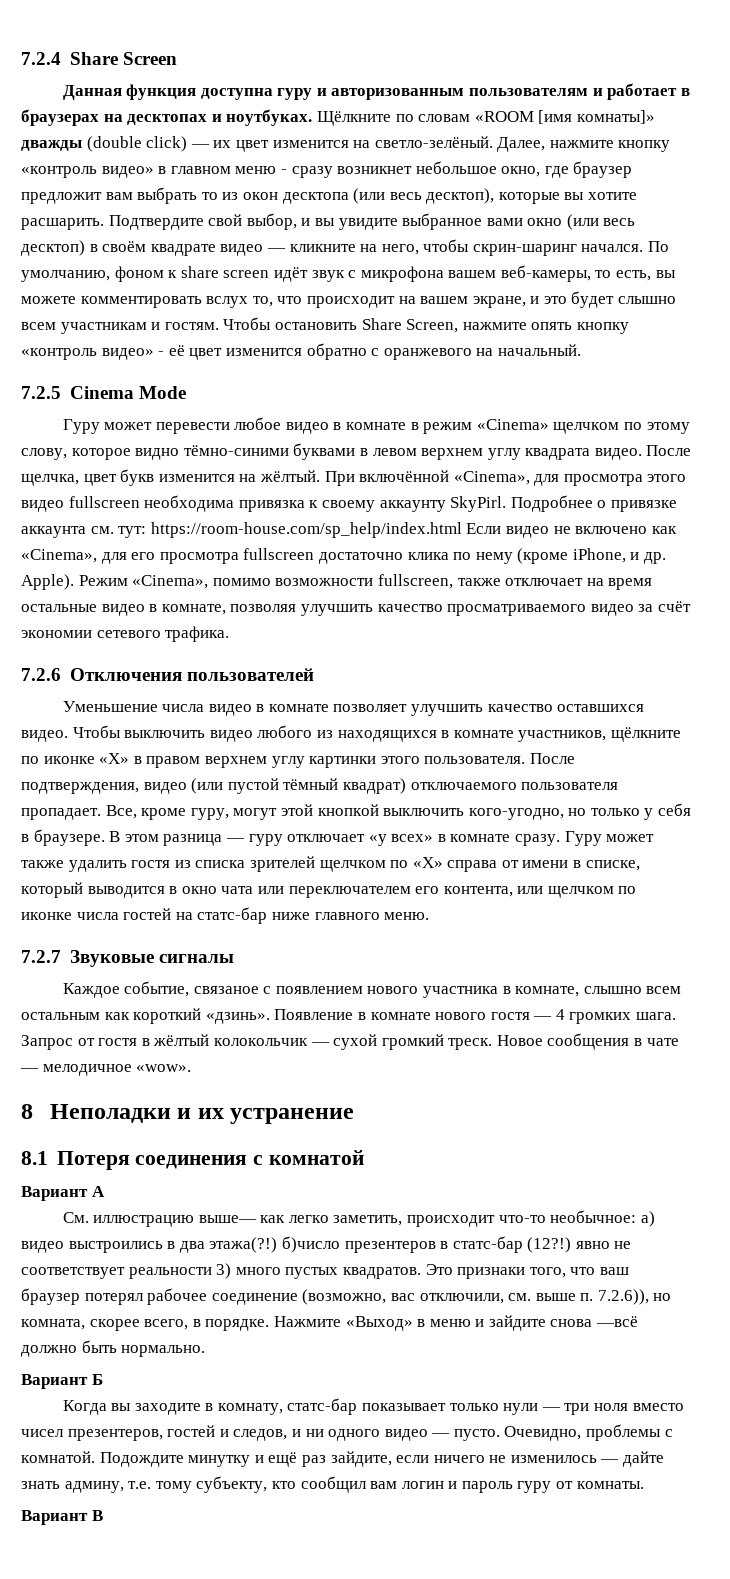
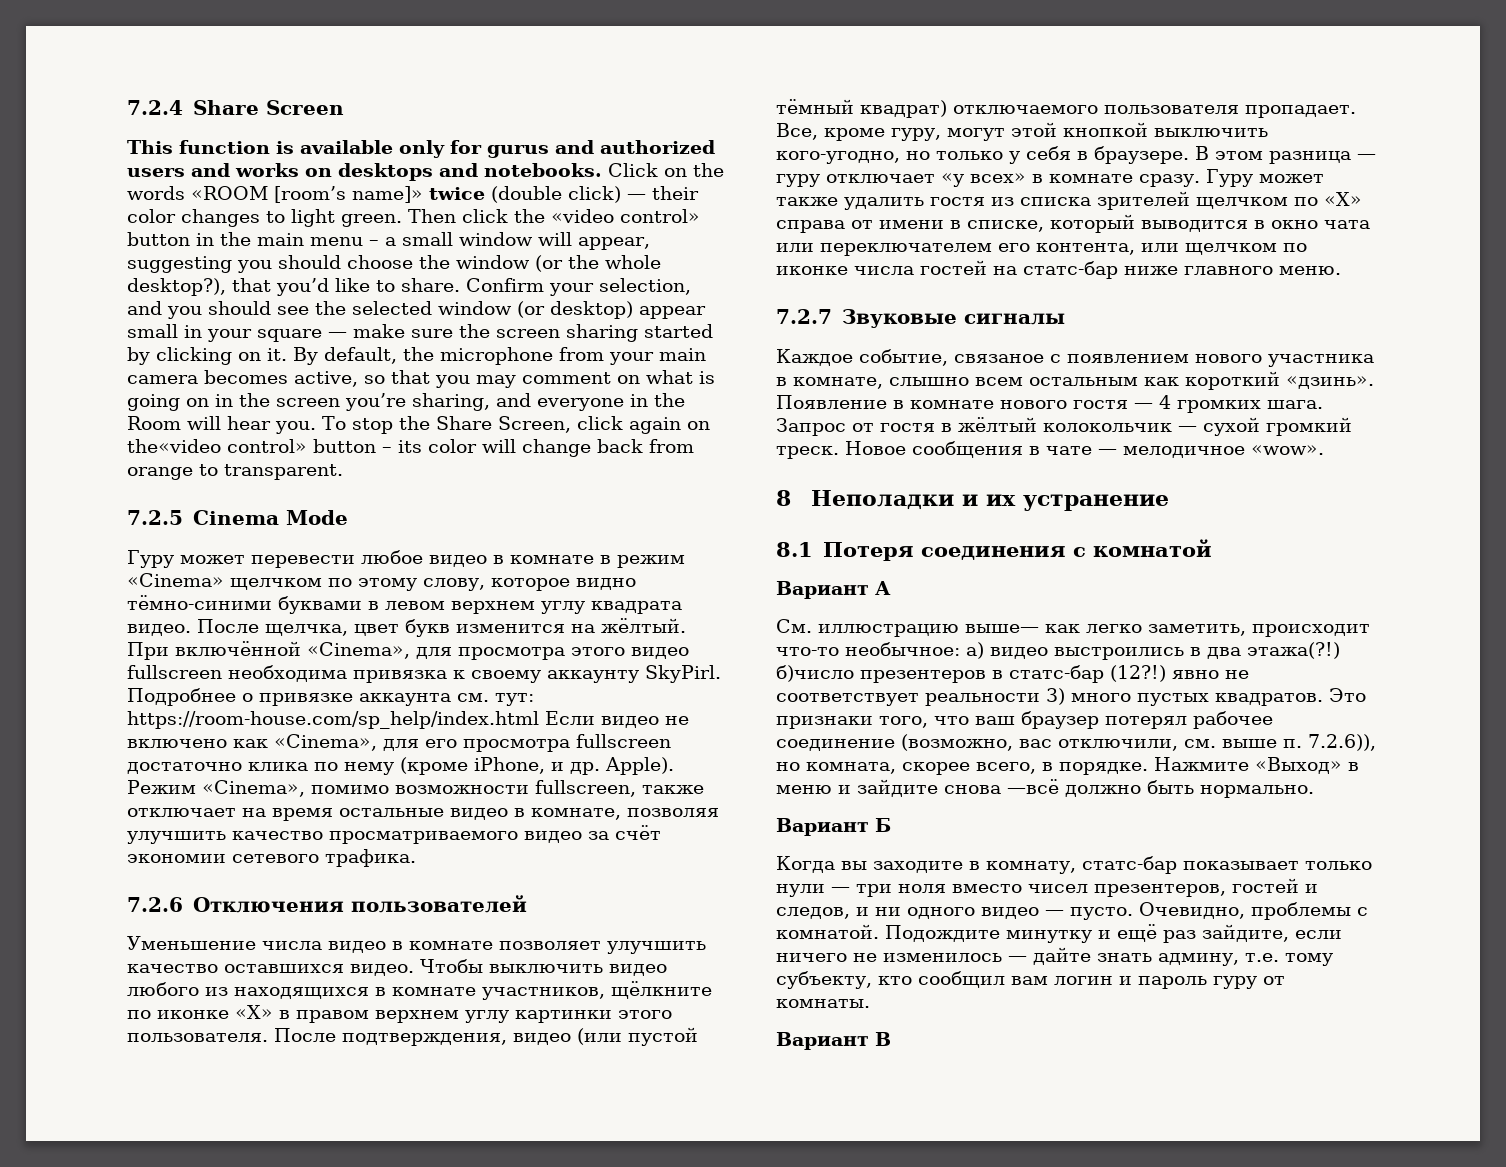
- Данная функция доступна гуру и авторизованным пользователям и работает в браузерах на десктопах и ноутбуках. Щёлкните по словам «ROOM [имя комнаты]» дважды (double click) — их цвет изменится на светло-зелёный. Далее, нажмите кнопку «контроль видео» в главном меню - сразу возникнет небольшое окно, где браузер предложит вам выбрать то из окон десктопа (или весь десктоп), которые вы хотите расшарить. Подтвердите свой выбор, и вы увидите выбранное вами окно (или весь десктоп) в своём квадрате видео — кликните на него, чтобы скрин-шаринг начался. По умолчанию, фоном к share screen идёт звук с микрофона вашем веб-камеры, то есть, вы можете комментировать вслух то, что происходит на вашем экране, и это будет слышно всем участникам и гостям. Чтобы остановить Share Screen, нажмите опять кнопку «контроль видео» - её цвет изменится обратно с оранжевого на начальный.
+ This function is available only for gurus and authorized users and works on desktops and notebooks. Click on the words «ROOM [room’s name]» twice (double click) — their color changes to light green. Then click the «video control» button in the main menu – a small window will appear, suggesting you should choose the window (or the whole desktop?), that you’d like to share. Confirm your selection, and you should see the selected window (or desktop) appear small in your square — make sure the screen sharing started by clicking on it. By default, the microphone from your main camera becomes active, so that you may comment on what is going on in the screen you’re sharing, and everyone in the Room will hear you. To stop the Share Screen, click again on the«video control» button – its color will change back from orange to transparent.

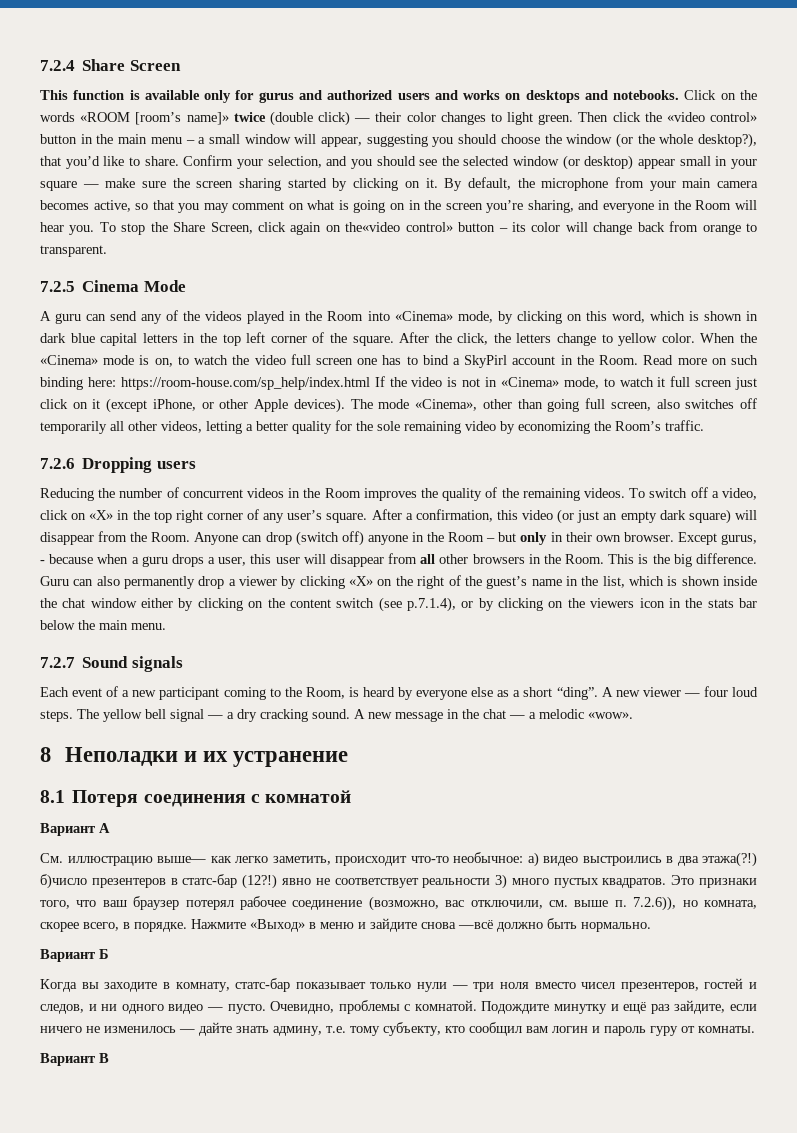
- Гуру может перевести любое видео в комнате в режим «Cinema» щелчком по этому слову, которое видно тёмно-синими буквами в левом верхнем углу квадрата видео. После щелчка, цвет букв изменится на жёлтый. При включённой «Cinema», для просмотра этого видео fullscreen необходима привязка к своему аккаунту SkyPirl. Подробнее о привязке аккаунта см. тут: https://room-house.com/sp_help/index.html Если видео не включено как «Cinema», для его просмотра fullscreen достаточно клика по нему (кроме iPhone, и др. Apple). Режим «Cinema», помимо возможности fullscreen, также отключает на время остальные видео в комнате, позволяя улучшить качество просматриваемого видео за счёт экономии сетевого трафика.
- 7.2.6 Отключения пользователей
- Уменьшение числа видео в комнате позволяет улучшить качество оставшихся видео. Чтобы выключить видео любого из находящихся в комнате участников, щёлкните по иконке «X» в правом верхнем углу картинки этого пользователя. После подтверждения, видео (или пустой тёмный квадрат) отключаемого пользователя пропадает. Все, кроме гуру, могут этой кнопкой выключить кого-угодно, но только у себя в браузере. В этом разница — гуру отключает «у всех» в комнате сразу. Гуру может также удалить гостя из списка зрителей щелчком по «X» справа от имени в списке, который выводится в окно чата или переключателем его контента, или щелчком по иконке числа гостей на статс-бар ниже главного меню.
- 7.2.7 Звуковые сигналы
- Каждое событие, связаное с появлением нового участника в комнате, слышно всем остальным как короткий «дзинь». Появление в комнате нового гостя — 4 громких шага. Запрос от гостя в жёлтый колокольчик — сухой громкий треск. Новое сообщения в чате — мелодичное «wow».
+ A guru can send any of the videos played in the Room into «Cinema» mode, by clicking on this word, which is shown in dark blue capital letters in the top left corner of the square. After the click, the letters change to yellow color. When the «Cinema» mode is on, to watch the video full screen one has to bind a SkyPirl account in the Room. Read more on such binding here: https://room-house.com/sp_help/index.html If the video is not in «Cinema» mode, to watch it full screen just click on it (except iPhone, or other Apple devices). The mode «Cinema», other than going full screen, also switches off temporarily all other videos, letting a better quality for the sole remaining video by economizing the Room’s traffic.
+ 7.2.6 Dropping users
+ Reducing the number of concurrent videos in the Room improves the quality of the remaining videos. To switch off a video, click on «X» in the top right corner of any user’s square. After a confirmation, this video (or just an empty dark square) will disappear from the Room. Anyone can drop (switch off) anyone in the Room – but only in their own browser. Except gurus, - because when a guru drops a user, this user will disappear from all other browsers in the Room. This is the big difference. Guru can also permanently drop a viewer by clicking «X» on the right of the guest’s name in the list, which is shown inside the chat window either by clicking on the content switch (see p.7.1.4), or by clicking on the viewers icon in the stats bar below the main menu.
+ 7.2.7 Sound signals
+ Each event of a new participant coming to the Room, is heard by everyone else as a short “ding”. A new viewer — four loud steps. The yellow bell signal — a dry cracking sound. A new message in the chat — a melodic «wow».

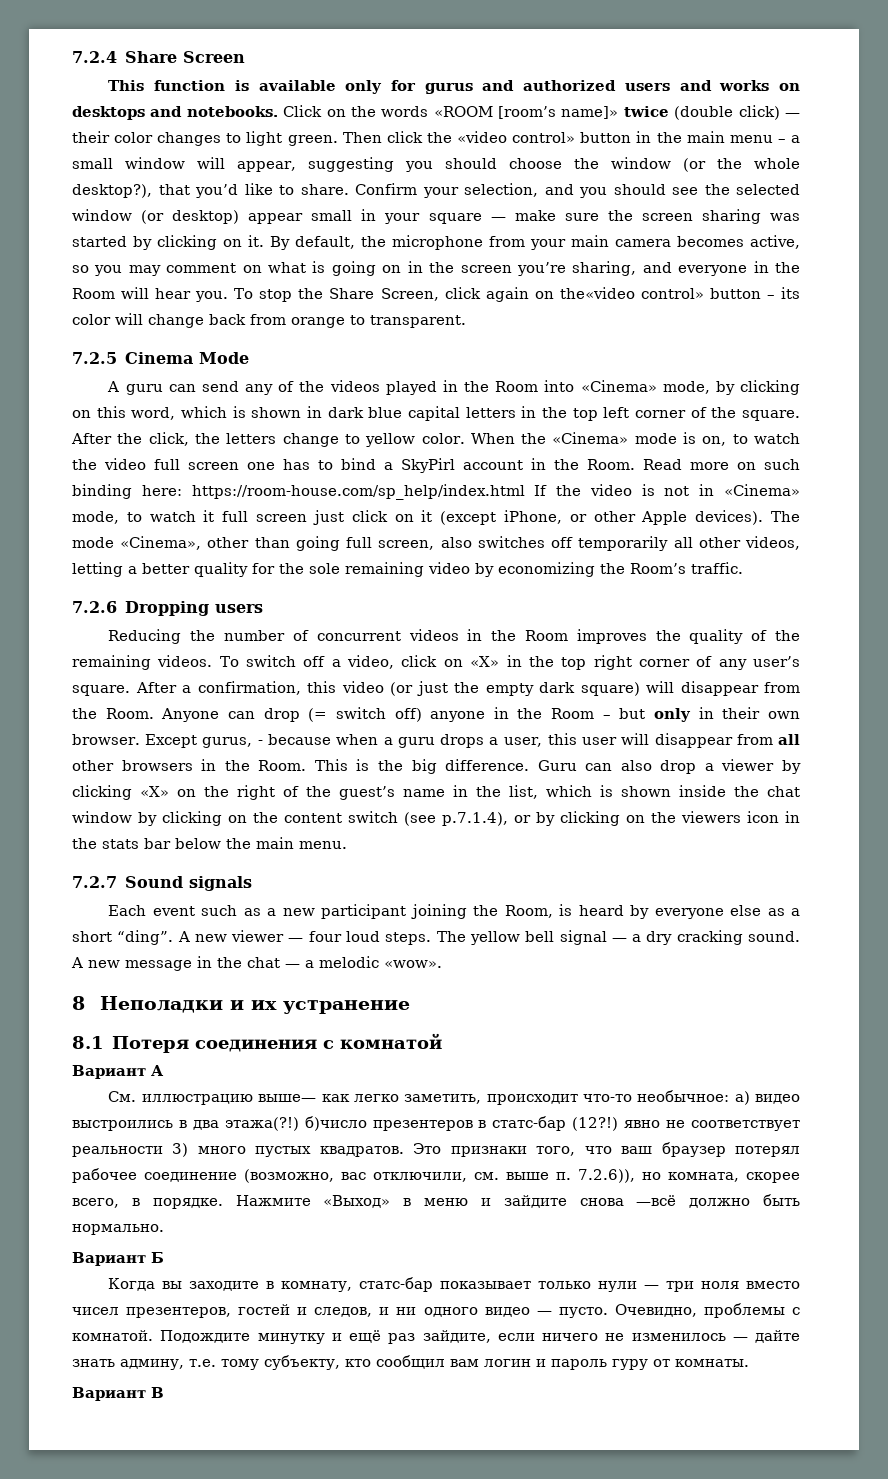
- Confirm your selection, and you should see the selected window (or desktop) appear small in your square — make sure the screen sharing started by clicking on it.
+ Confirm your selection, and you should see the selected window (or desktop) appear small in your square — make sure the screen sharing was started by clicking on it.
- By default, the microphone from your main camera becomes active, so that you may comment on what is going on in the screen you’re sharing, and everyone in the Room will hear you.
+ By default, the microphone from your main camera becomes active, so you may comment on what is going on in the screen you’re sharing, and everyone in the Room will hear you.
- After a confirmation, this video (or just an empty dark square) will disappear from the Room.
+ After a confirmation, this video (or just the empty dark square) will disappear from the Room.
- Anyone can drop (switch off) anyone in the Room – but only in their own browser.
+ Anyone can drop (= switch off) anyone in the Room – but only in their own browser.
- Guru can also permanently drop a viewer by clicking «X» on the right of the guest’s name in the list, which is shown inside the chat window either by clicking on the content switch (see p.7.1.4), or by clicking on the viewers icon in the stats bar below the main menu.
+ Guru can also drop a viewer by clicking «X» on the right of the guest’s name in the list, which is shown inside the chat window by clicking on the content switch (see p.7.1.4), or by clicking on the viewers icon in the stats bar below the main menu.
- Each event of a new participant coming to the Room, is heard by everyone else as a short “ding”.
+ Each event such as a new participant joining the Room, is heard by everyone else as a short “ding”.

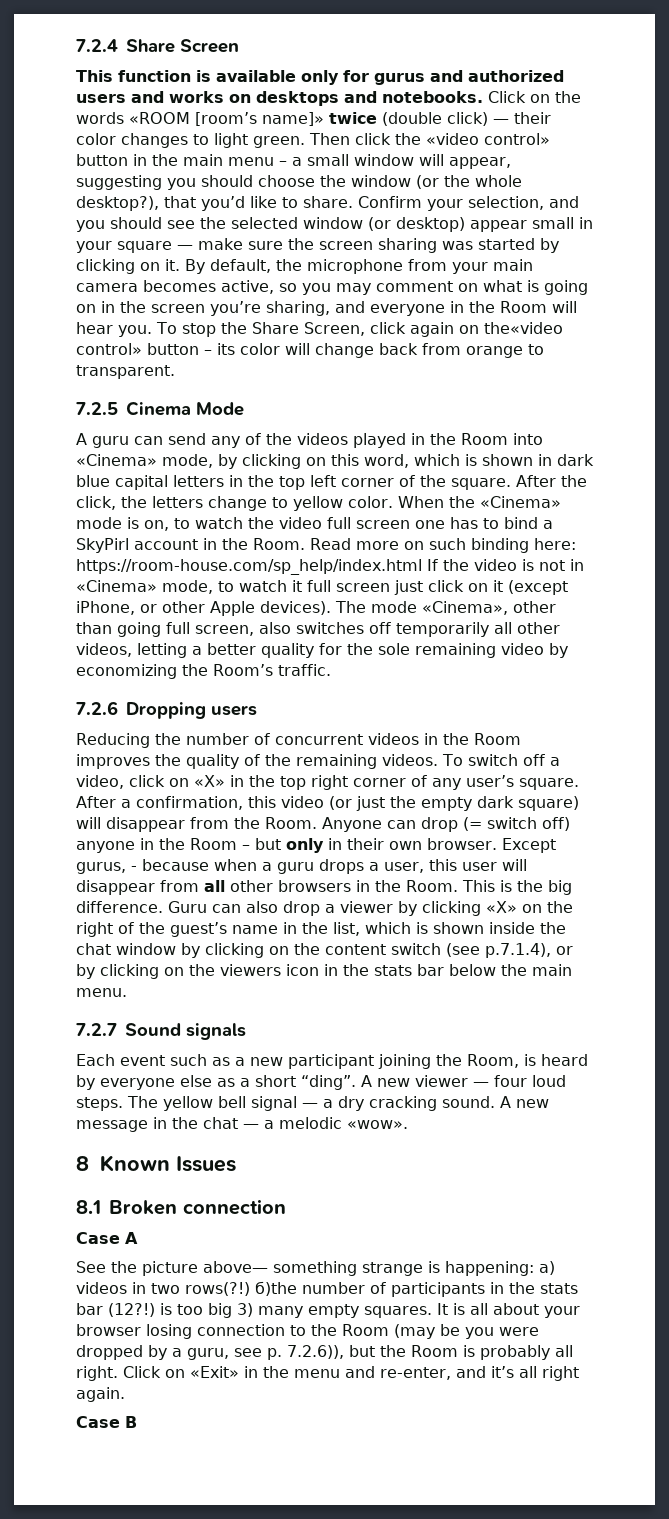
- 8 Неполадки и их устранение
- 8.1 Потеря соединения с комнатой
- Вариант А
- См. иллюстрацию выше— как легко заметить, происходит что-то необычное: а) видео выстроились в два этажа(?!) б)число презентеров в статс-бар (12?!) явно не соответствует реальности 3) много пустых квадратов. Это признаки того, что ваш браузер потерял рабочее соединение (возможно, вас отключили, см. выше п. 7.2.6)), но комната, скорее всего, в порядке. Нажмите «Выход» в меню и зайдите снова —всё должно быть нормально.
- Вариант Б
- Когда вы заходите в комнату, статс-бар показывает только нули — три ноля вместо чисел презентеров, гостей и следов, и ни одного видео — пусто. Очевидно, проблемы с комнатой. Подождите минутку и ещё раз зайдите, если ничего не изменилось — дайте знать админу, т.е. тому субъекту, кто сообщил вам логин и пароль гуру от комнаты.
- Вариант B
+ 8 Known Issues
+ 8.1 Broken connection
+ Case A
+ See the picture above— something strange is happening: а) videos in two rows(?!) б)the number of participants in the stats bar (12?!) is too big 3) many empty squares. It is all about your browser losing connection to the Room (may be you were dropped by a guru, see p. 7.2.6)), but the Room is probably all right. Click on «Exit» in the menu and re-enter, and it’s all right again.
+ Case B

